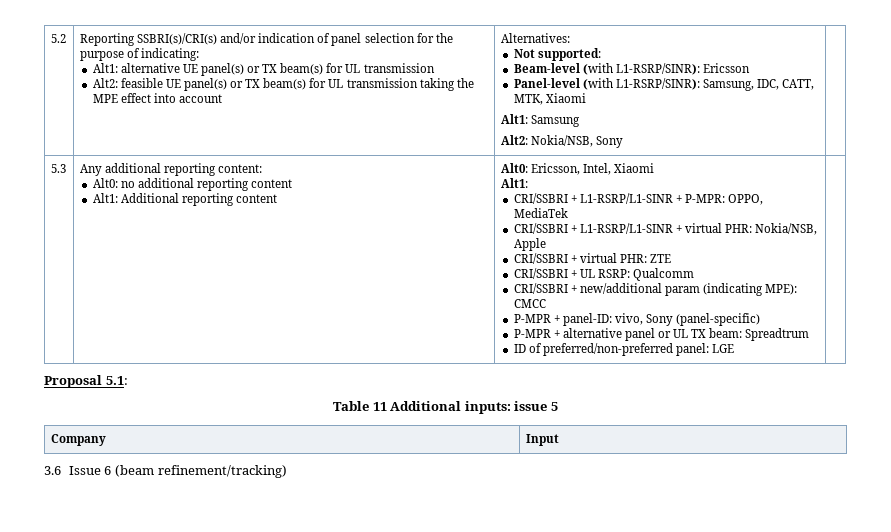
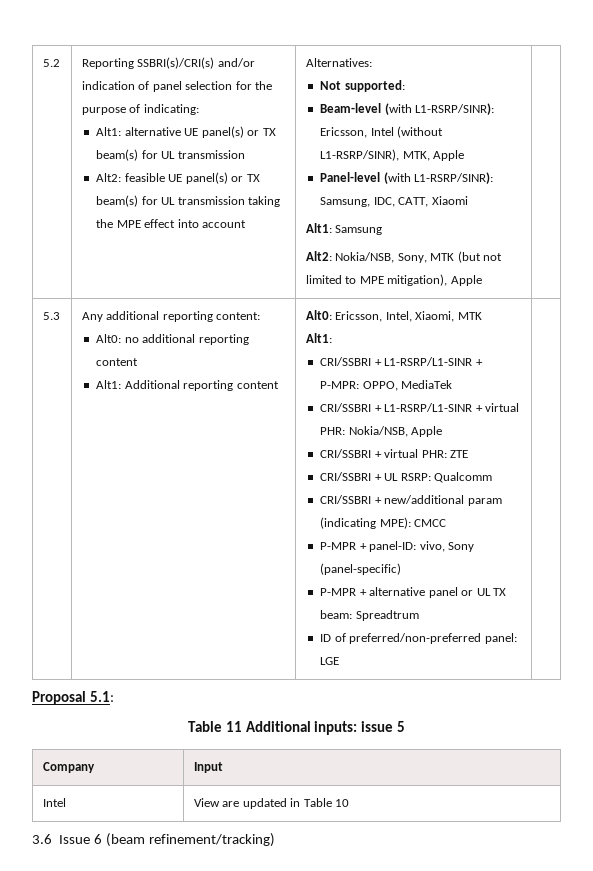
- Beam-level (with L1-RSRP/SINR): Ericsson
+ Beam-level (with L1-RSRP/SINR): Ericsson, Intel (without L1-RSRP/SINR), MTK, Apple
- Panel-level (with L1-RSRP/SINR): Samsung, IDC, CATT, MTK, Xiaomi
+ Panel-level (with L1-RSRP/SINR): Samsung, IDC, CATT, Xiaomi
- Alt2: Nokia/NSB, Sony
+ Alt2: Nokia/NSB, Sony, MTK (but not limited to MPE mitigation), Apple
- Alt0: Ericsson, Intel, Xiaomi
+ Alt0: Ericsson, Intel, Xiaomi, MTK
+ Intel | View are updated in Table 10

